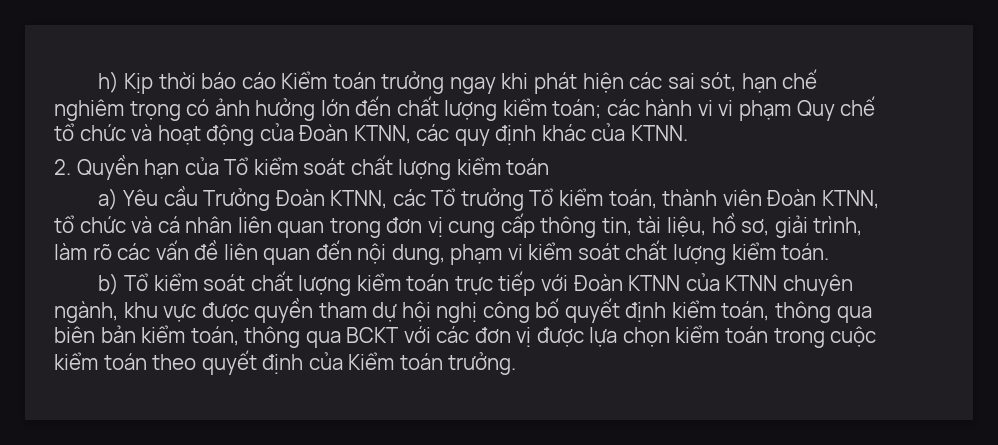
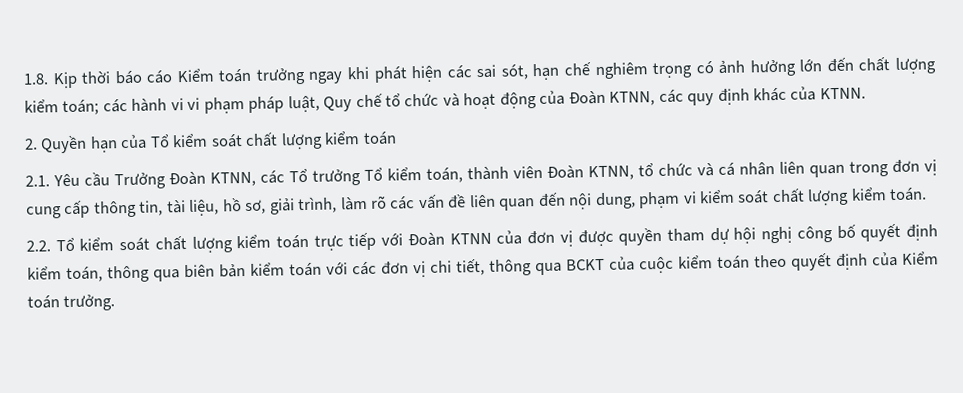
- h) Kịp thời báo cáo Kiểm toán trưởng ngay khi phát hiện các sai sót, hạn chế nghiêm trọng có ảnh hưởng lớn đến chất lượng kiểm toán; các hành vi vi phạm Quy chế tổ chức và hoạt động của Đoàn KTNN, các quy định khác của KTNN.
+ 1.8. Kịp thời báo cáo Kiểm toán trưởng ngay khi phát hiện các sai sót, hạn chế nghiêm trọng có ảnh hưởng lớn đến chất lượng kiểm toán; các hành vi vi phạm pháp luật, Quy chế tổ chức và hoạt động của Đoàn KTNN, các quy định khác của KTNN.
- a) Yêu cầu Trưởng Đoàn KTNN, các Tổ trưởng Tổ kiểm toán, thành viên Đoàn KTNN, tổ chức và cá nhân liên quan trong đơn vị cung cấp thông tin, tài liệu, hồ sơ, giải trình, làm rõ các vấn đề liên quan đến nội dung, phạm vi kiểm soát chất lượng kiểm toán.
+ 2.1. Yêu cầu Trưởng Đoàn KTNN, các Tổ trưởng Tổ kiểm toán, thành viên Đoàn KTNN, tổ chức và cá nhân liên quan trong đơn vị cung cấp thông tin, tài liệu, hồ sơ, giải trình, làm rõ các vấn đề liên quan đến nội dung, phạm vi kiểm soát chất lượng kiểm toán.
- b) Tổ kiểm soát chất lượng kiểm toán trực tiếp với Đoàn KTNN của KTNN chuyên ngành, khu vực được quyền tham dự hội nghị công bố quyết định kiểm toán, thông qua biên bản kiểm toán, thông qua BCKT với các đơn vị được lựa chọn kiểm toán trong cuộc kiểm toán theo quyết định của Kiểm toán trưởng.
+ 2.2. Tổ kiểm soát chất lượng kiểm toán trực tiếp với Đoàn KTNN của đơn vị được quyền tham dự hội nghị công bố quyết định kiểm toán, thông qua biên bản kiểm toán với các đơn vị chi tiết, thông qua BCKT của cuộc kiểm toán theo quyết định của Kiểm toán trưởng.

